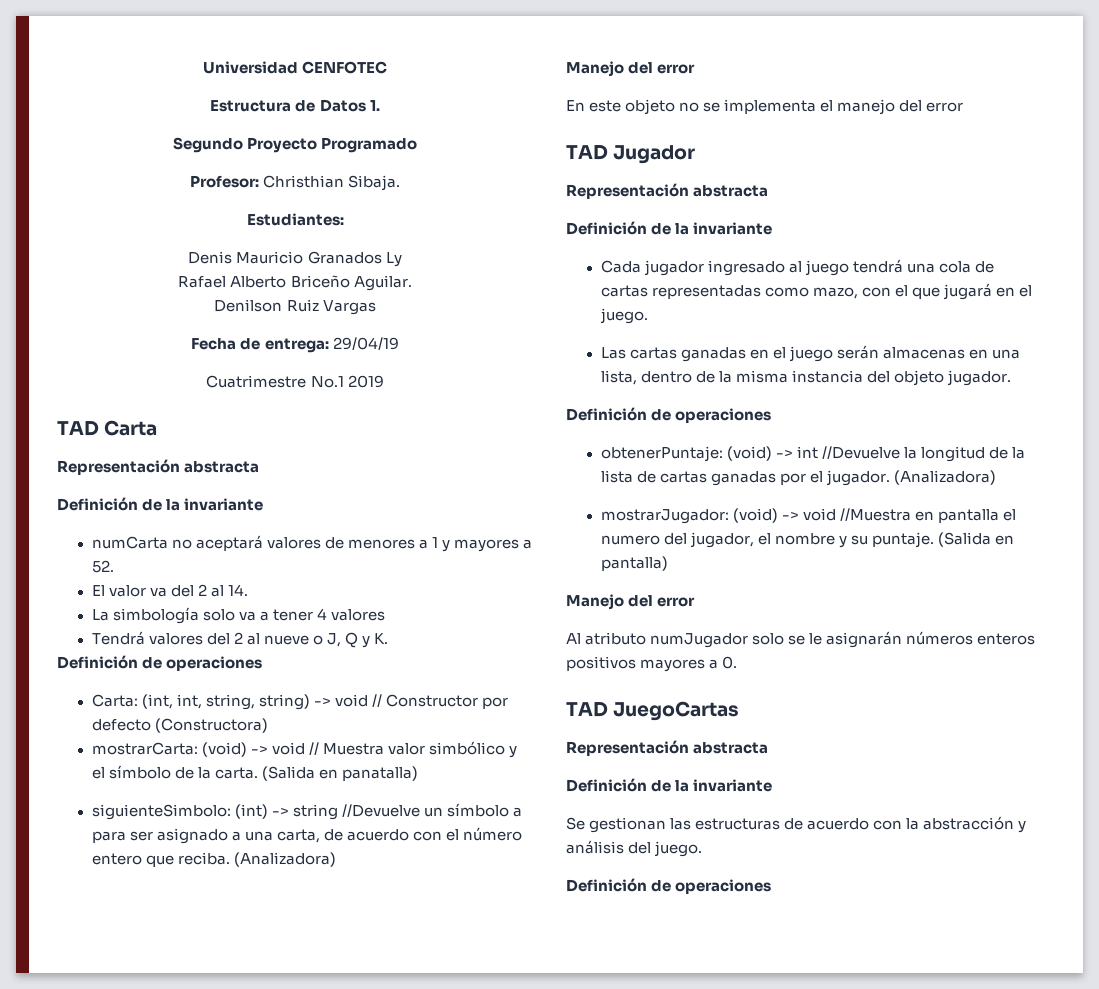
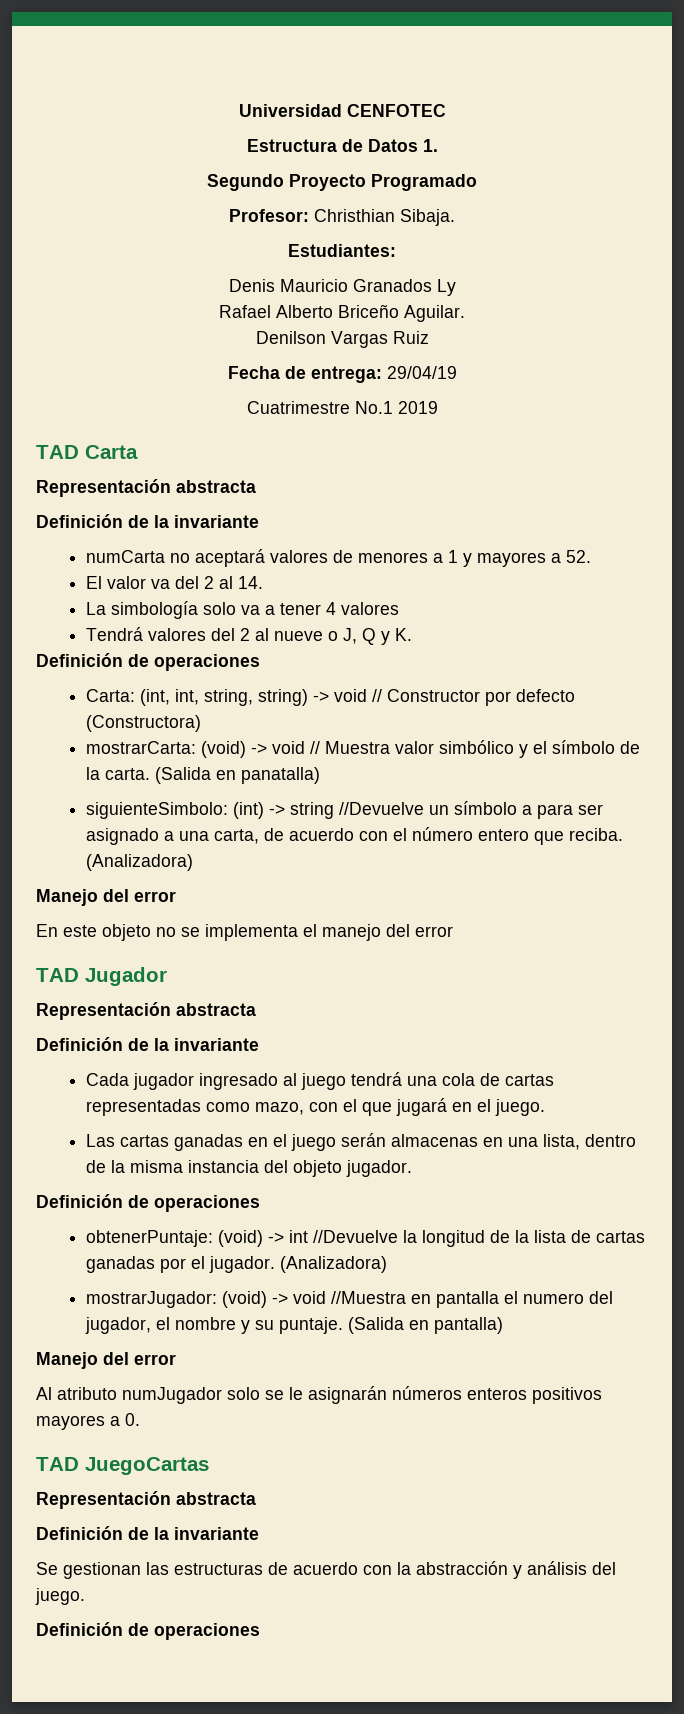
- Denilson Ruiz Vargas
+ Denilson Vargas Ruiz

